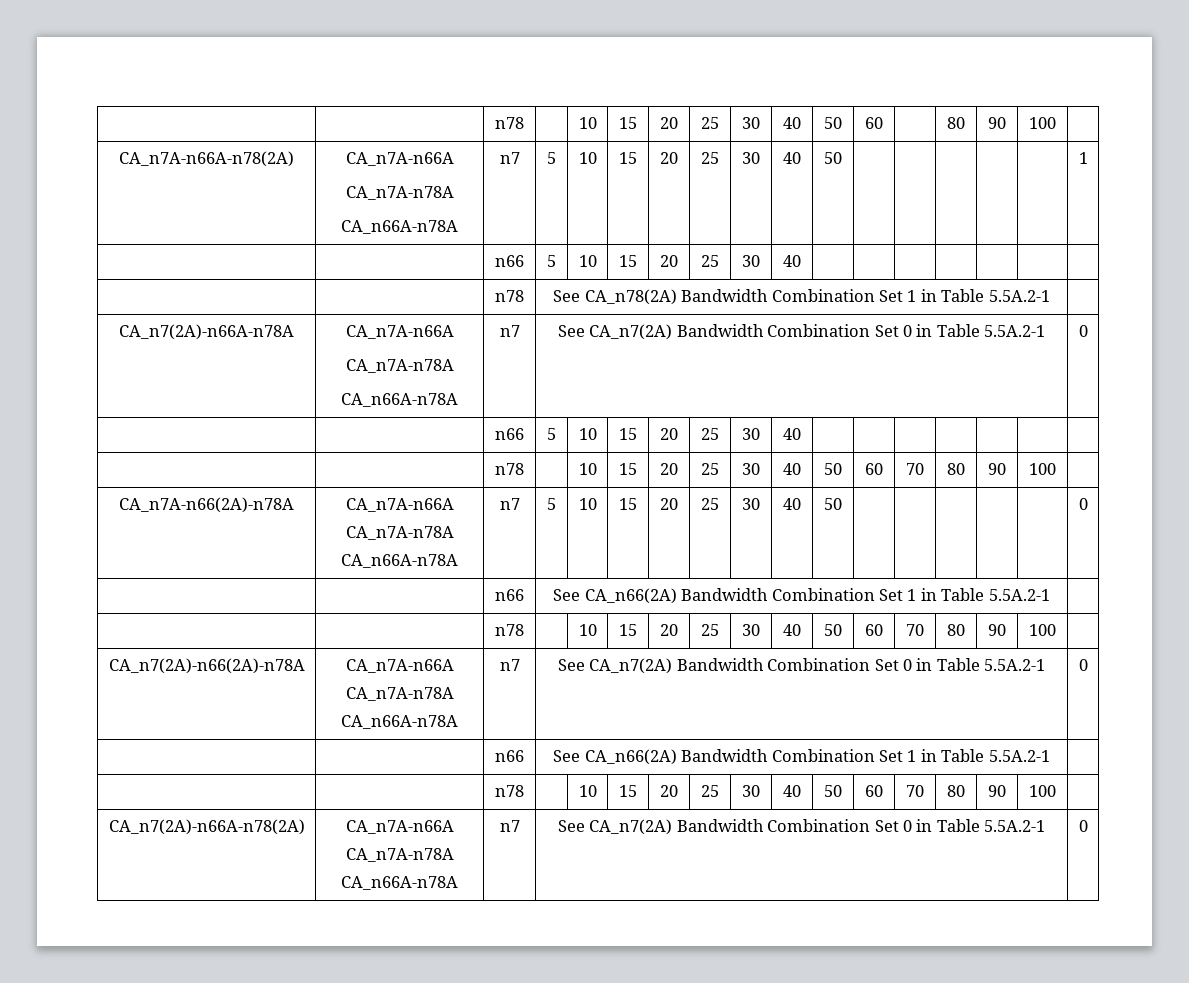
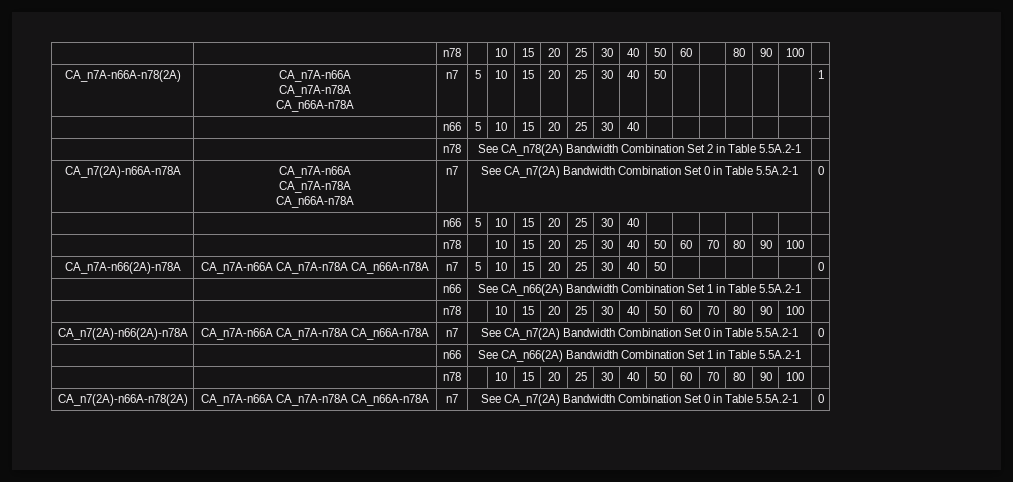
- | | n78 | See CA_n78(2A) Bandwidth Combination Set 1 in Table 5.5A.2-1 |
+ | | n78 | See CA_n78(2A) Bandwidth Combination Set 2 in Table 5.5A.2-1 |

